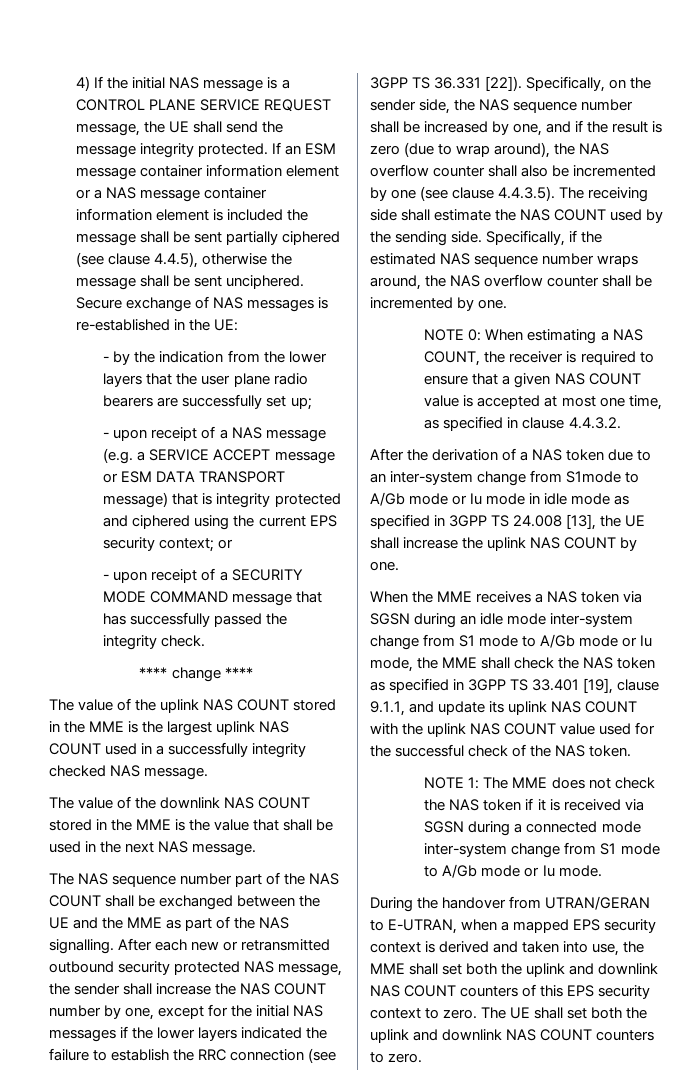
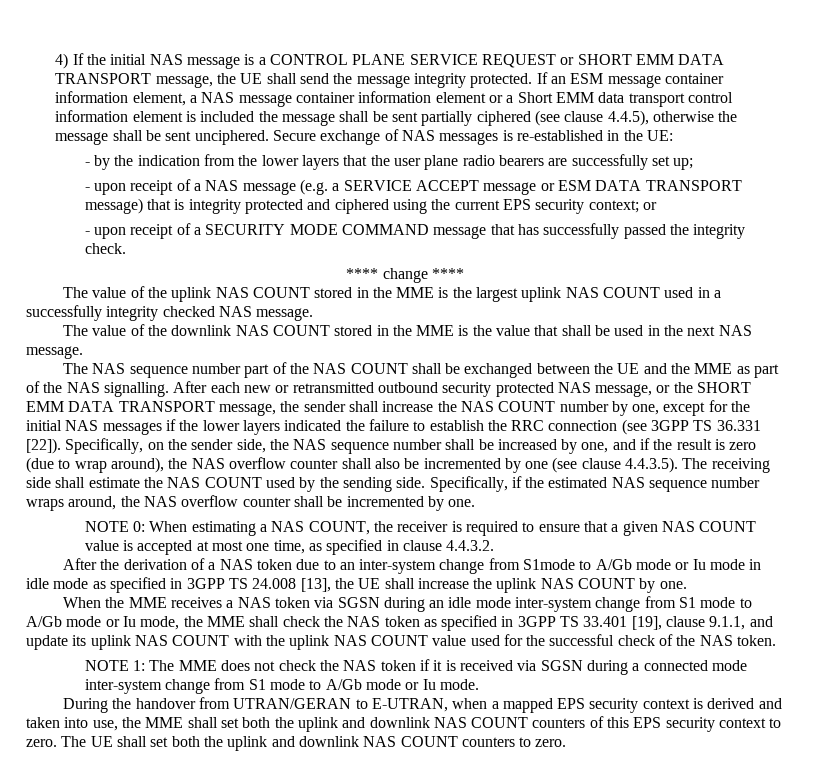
- 4) If the initial NAS message is a CONTROL PLANE SERVICE REQUEST message, the UE shall send the message integrity protected.
+ 4) If the initial NAS message is a CONTROL PLANE SERVICE REQUEST or SHORT EMM DATA TRANSPORT message, the UE shall send the message integrity protected.
- If an ESM message container information element or a NAS message container information element is included the message shall be sent partially ciphered (see clause 4.4.5), otherwise the message shall be sent unciphered.
+ If an ESM message container information element, a NAS message container information element or a Short EMM data transport control information element is included the message shall be sent partially ciphered (see clause 4.4.5), otherwise the message shall be sent unciphered.
- After each new or retransmitted outbound security protected NAS message, the sender shall increase the NAS COUNT number by one, except for the initial NAS messages if the lower layers indicated the failure to establish the RRC connection (see 3GPP TS 36.331 [22]).
+ After each new or retransmitted outbound security protected NAS message, or the SHORT EMM DATA TRANSPORT message, the sender shall increase the NAS COUNT number by one, except for the initial NAS messages if the lower layers indicated the failure to establish the RRC connection (see 3GPP TS 36.331 [22]).

